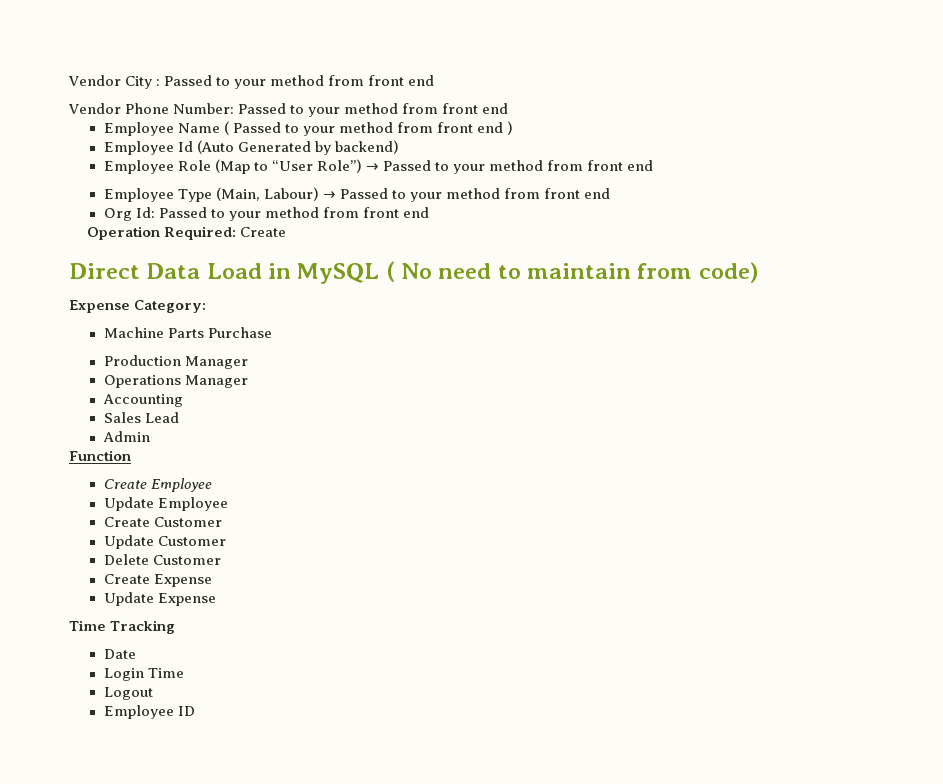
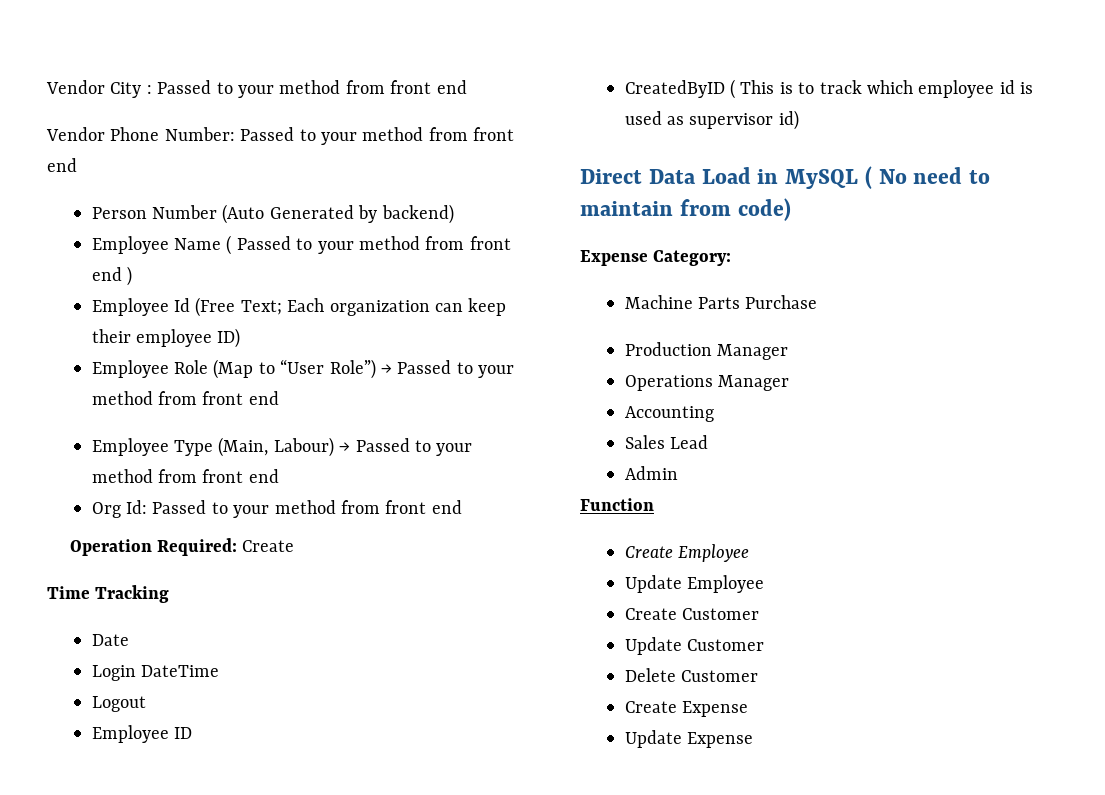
+ Person Number (Auto Generated by backend)
- Employee Id (Auto Generated by backend)
+ Employee Id (Free Text; Each organization can keep their employee ID)
+ Time Tracking
+ Date
+ Login DateTime
+ Logout
+ Employee ID
+ CreatedByID ( This is to track which employee id is used as supervisor id)
- Time Tracking
- Date
- Login Time
- Logout
- Employee ID

